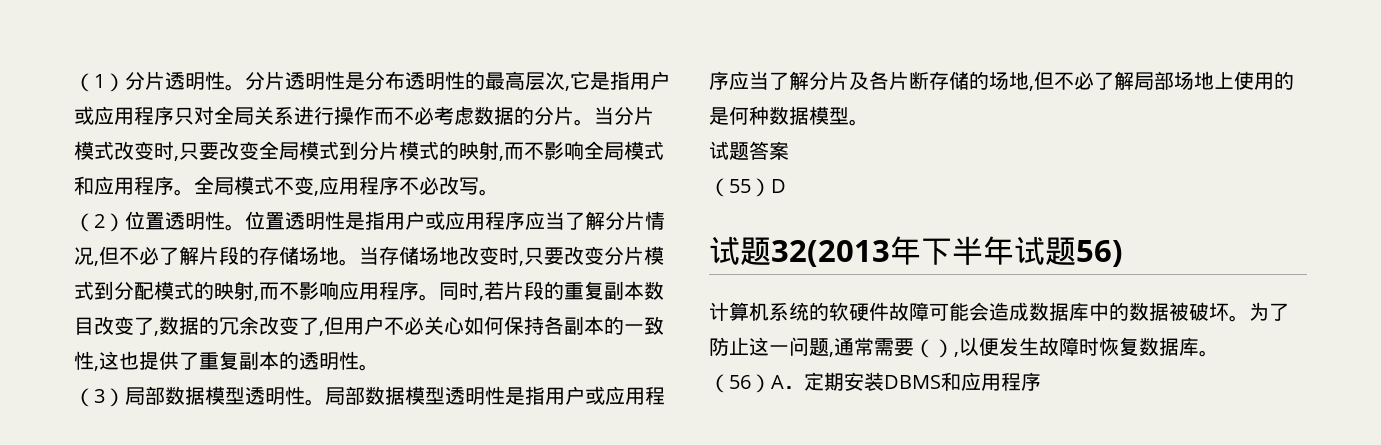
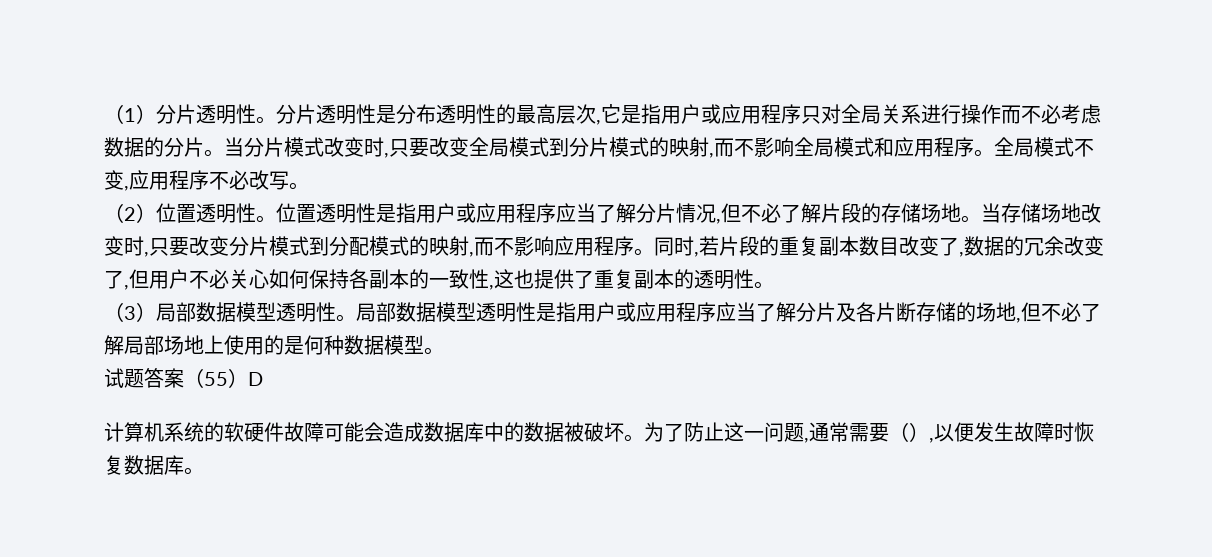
- 试题答案
- （55）D
+ 试题答案（55）D
- 试题32(2013年下半年试题56)
- （56）A．定期安装DBMS和应用程序

